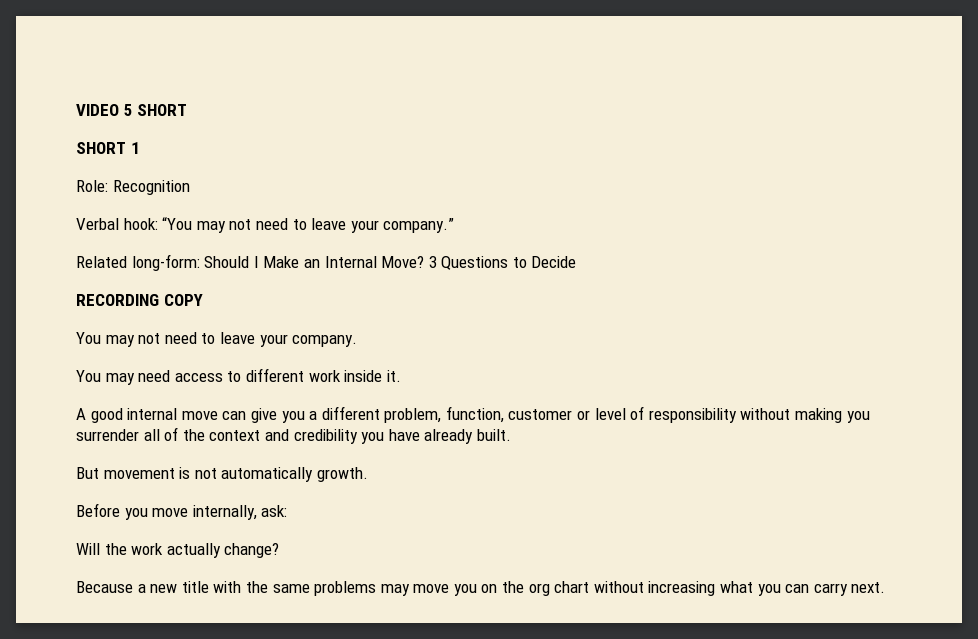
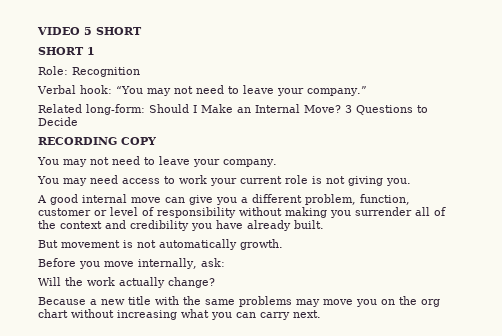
- You may need access to different work inside it.
+ You may need access to work your current role is not giving you.

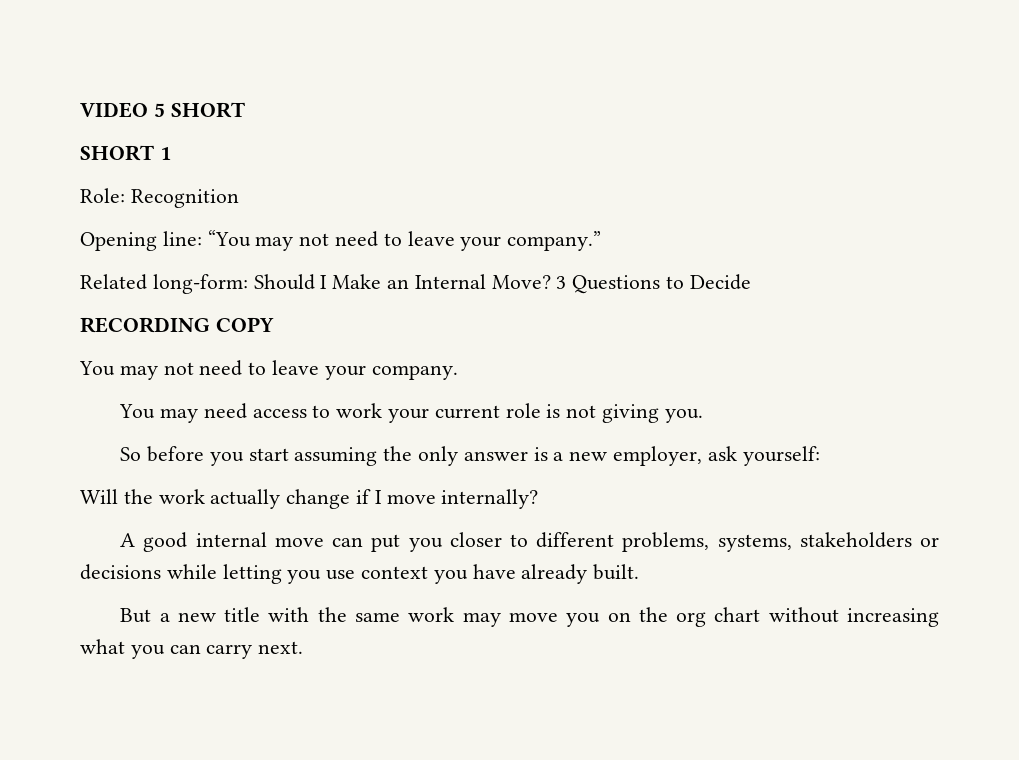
- Verbal hook: “You may not need to leave your company.”
+ Opening line: “You may not need to leave your company.”
+ So before you start assuming the only answer is a new employer, ask yourself:
+ Will the work actually change if I move internally?
- A good internal move can give you a different problem, function, customer or level of responsibility without making you surrender all of the context and credibility you have already built.
+ A good internal move can put you closer to different problems, systems, stakeholders or decisions while letting you use context you have already built.
- But movement is not automatically growth.
- Before you move internally, ask:
- Will the work actually change?
- Because a new title with the same problems may move you on the org chart without increasing what you can carry next.
+ But a new title with the same work may move you on the org chart without increasing what you can carry next.

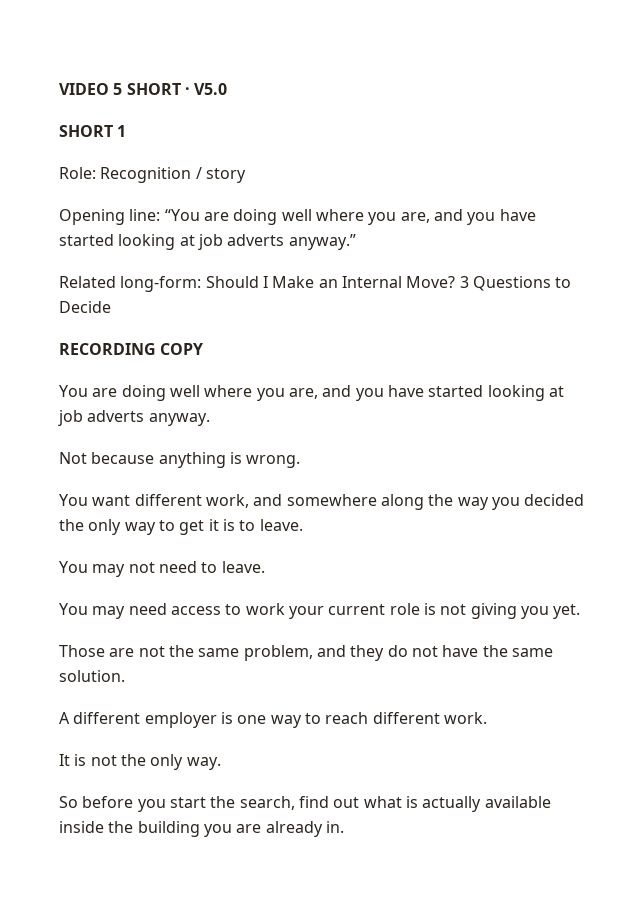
- VIDEO 5 SHORT
+ VIDEO 5 SHORT · V5.0
- Role: Recognition
+ Role: Recognition / story
- Opening line: “You may not need to leave your company.”
+ Opening line: “You are doing well where you are, and you have started looking at job adverts anyway.”
+ You are doing well where you are, and you have started looking at job adverts anyway.
+ Not because anything is wrong.
+ You want different work, and somewhere along the way you decided the only way to get it is to leave.
- You may not need to leave your company.
+ You may not need to leave.
- You may need access to work your current role is not giving you.
- So before you start assuming the only answer is a new employer, ask yourself:
- Will the work actually change if I move internally?
- A good internal move can put you closer to different problems, systems, stakeholders or decisions while letting you use context you have already built.
- But a new title with the same work may move you on the org chart without increasing what you can carry next.
+ You may need access to work your current role is not giving you yet.
+ Those are not the same problem, and they do not have the same solution.
+ A different employer is one way to reach different work.
+ It is not the only way.
+ So before you start the search, find out what is actually available inside the building you are already in.

